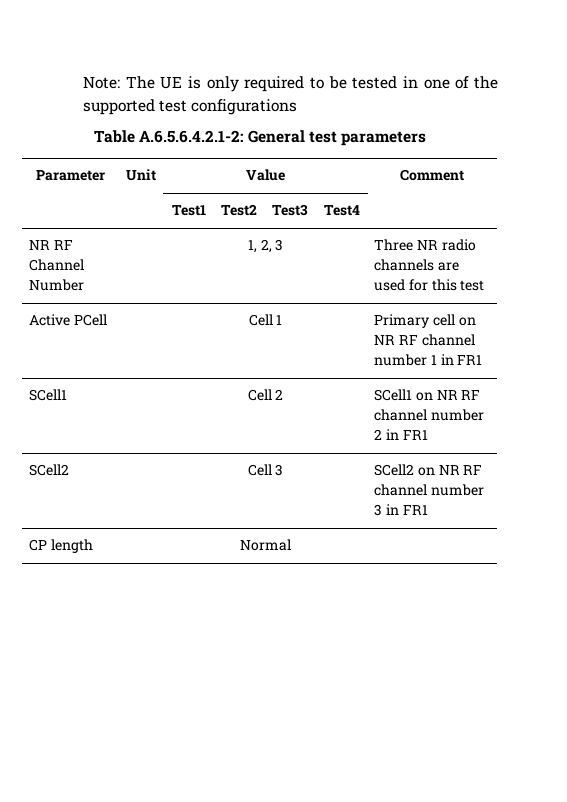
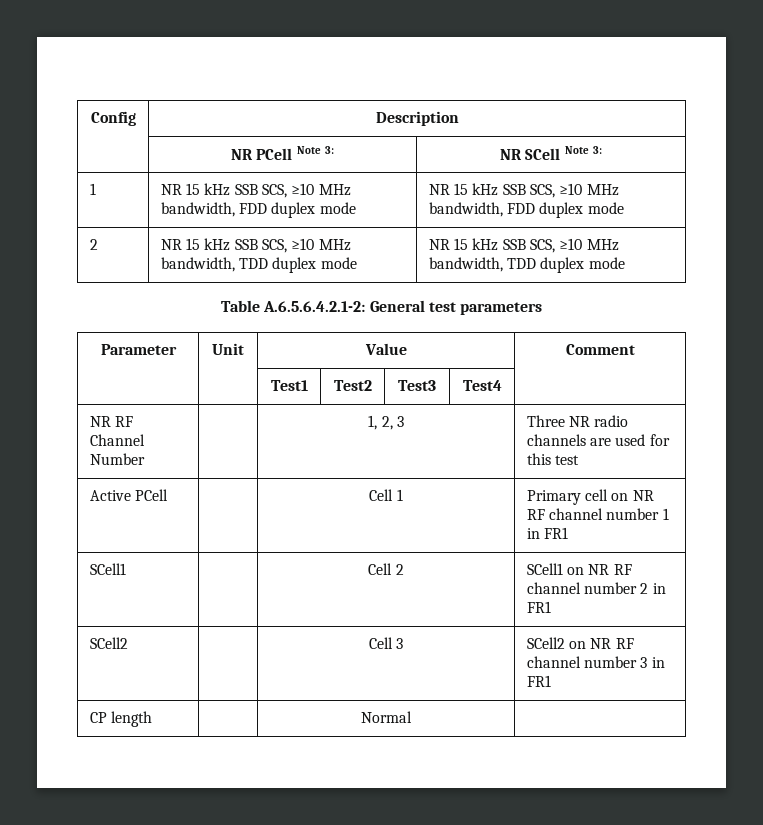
- Note: The UE is only required to be tested in one of the supported test configurations
+ Config | Description
+ | NR PCell Note 3: | NR SCell Note 3:
+ 1 | NR 15 kHz SSB SCS, ≥10 MHz bandwidth, FDD duplex mode | NR 15 kHz SSB SCS, ≥10 MHz bandwidth, FDD duplex mode
+ 2 | NR 15 kHz SSB SCS, ≥10 MHz bandwidth, TDD duplex mode | NR 15 kHz SSB SCS, ≥10 MHz bandwidth, TDD duplex mode

